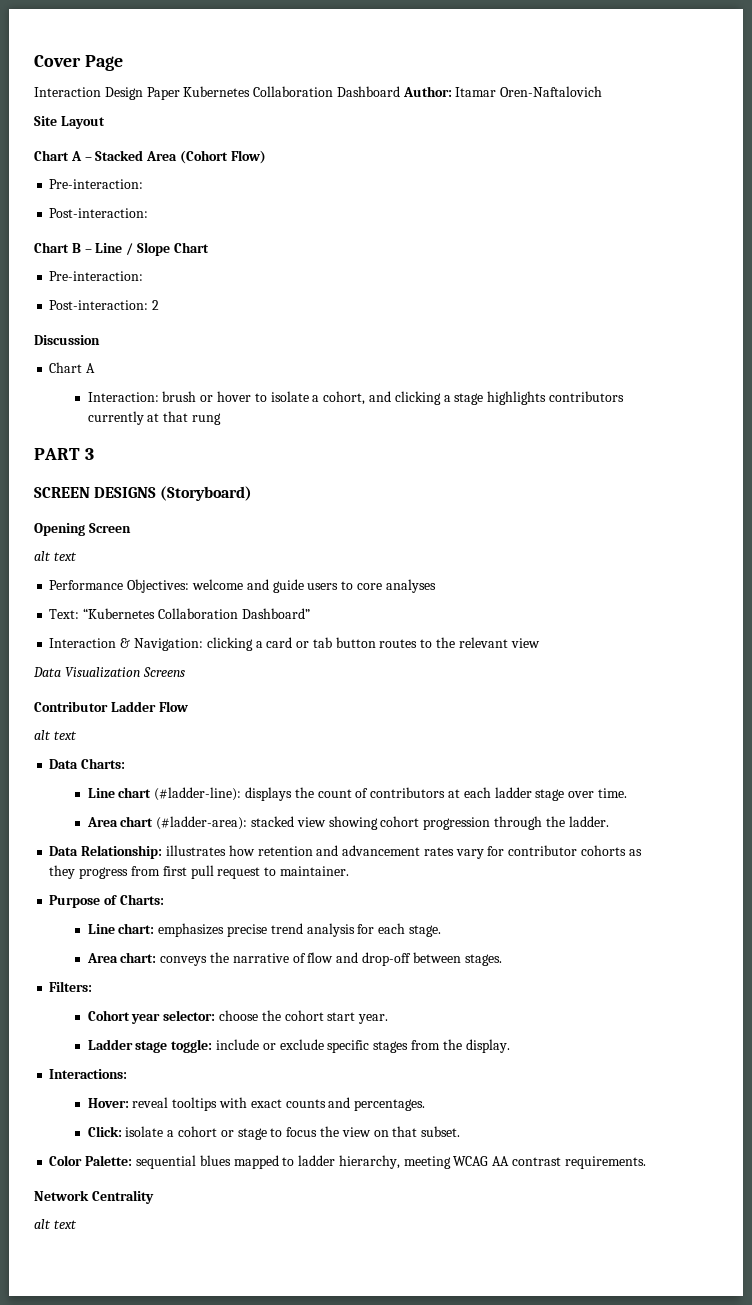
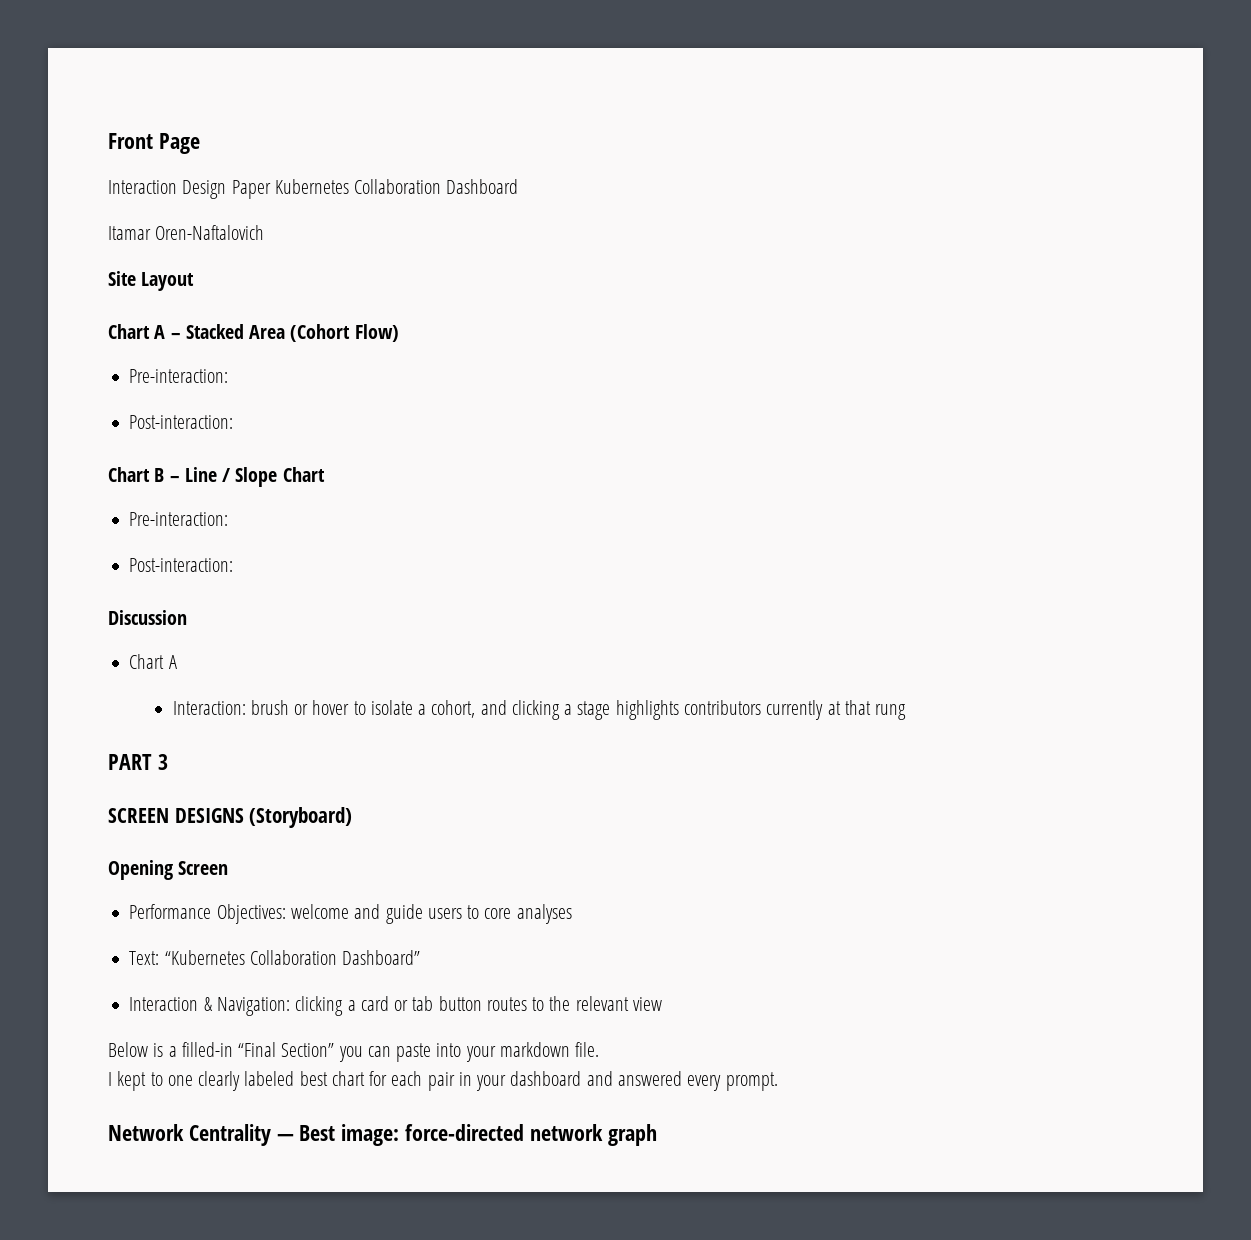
- Cover Page
+ Front Page
- Interaction Design Paper Kubernetes Collaboration Dashboard Author: Itamar Oren-Naftalovich
+ Interaction Design Paper Kubernetes Collaboration Dashboard
+ Itamar Oren-Naftalovich
  Chart B – Line / Slope Chart
  Pre-interaction:
- Post-interaction: 2
+ Post-interaction:
  Opening Screen
- alt text
- Data Visualization Screens
- Contributor Ladder Flow
- alt text
- Data Charts:
- Line chart (#ladder-line): displays the count of contributors at each ladder stage over time.
- Area chart (#ladder-area): stacked view showing cohort progression through the ladder.
- Data Relationship: illustrates how retention and advancement rates vary for contributor cohorts as they progress from first pull request to maintainer.
- Purpose of Charts:
- Line chart: emphasizes precise trend analysis for each stage.
- Area chart: conveys the narrative of flow and drop-off between stages.
- Filters:
- Cohort year selector: choose the cohort start year.
- Ladder stage toggle: include or exclude specific stages from the display.
- Interactions:
- Hover: reveal tooltips with exact counts and percentages.
- Click: isolate a cohort or stage to focus the view on that subset.
- Color Palette: sequential blues mapped to ladder hierarchy, meeting WCAG AA contrast requirements.
- Network Centrality
- alt text
+ Below is a filled-in “Final Section” you can paste into your markdown file.
+ I kept to one clearly labeled best chart for each pair in your dashboard and answered every prompt.
+ Network Centrality — Best image: force-directed network graph

